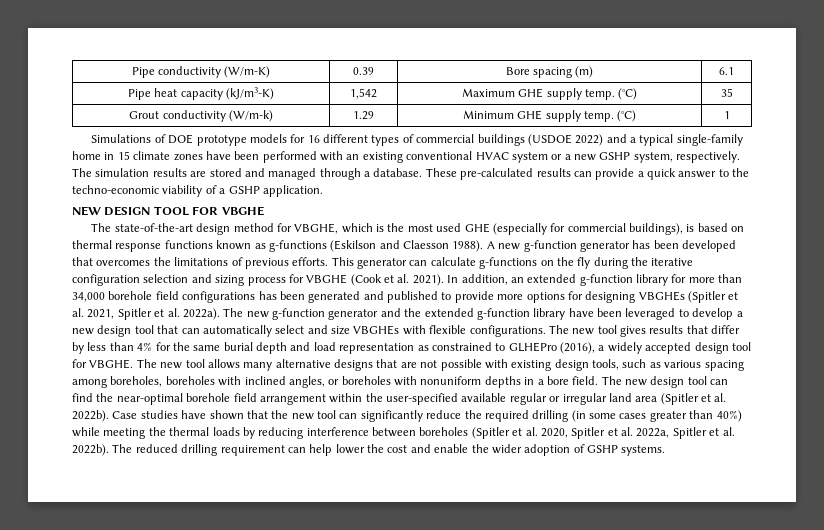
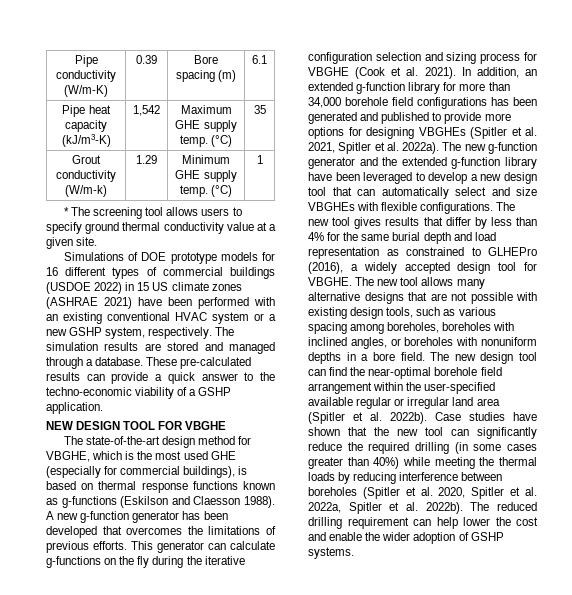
+ * The screening tool allows users to specify ground thermal conductivity value at a given site.
- Simulations of DOE prototype models for 16 different types of commercial buildings (USDOE 2022) and a typical single-family home in 15 climate zones have been performed with an existing conventional HVAC system or a new GSHP system, respectively.
+ Simulations of DOE prototype models for 16 different types of commercial buildings (USDOE 2022) in 15 US climate zones (ASHRAE 2021) have been performed with an existing conventional HVAC system or a new GSHP system, respectively.

